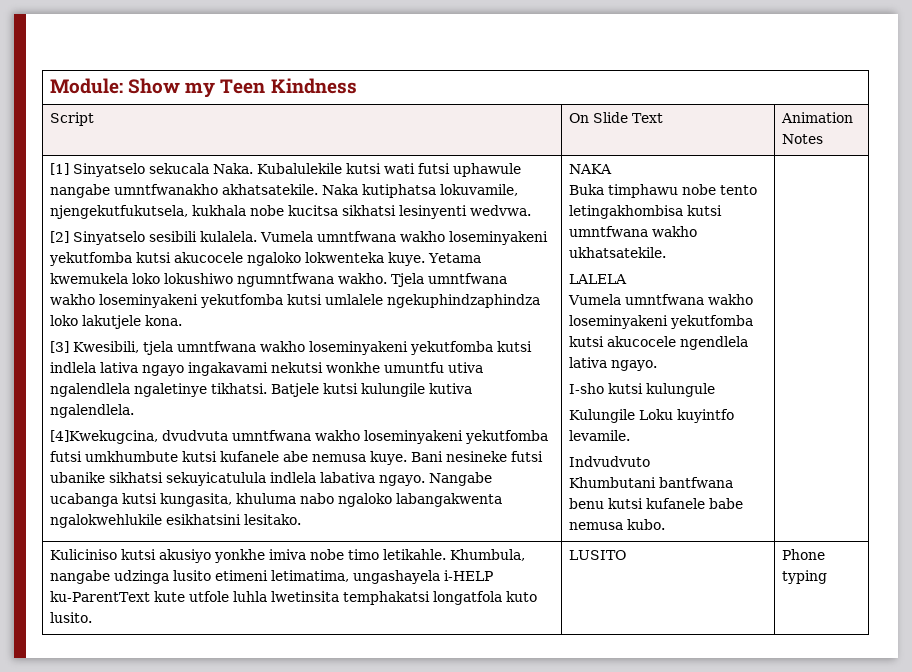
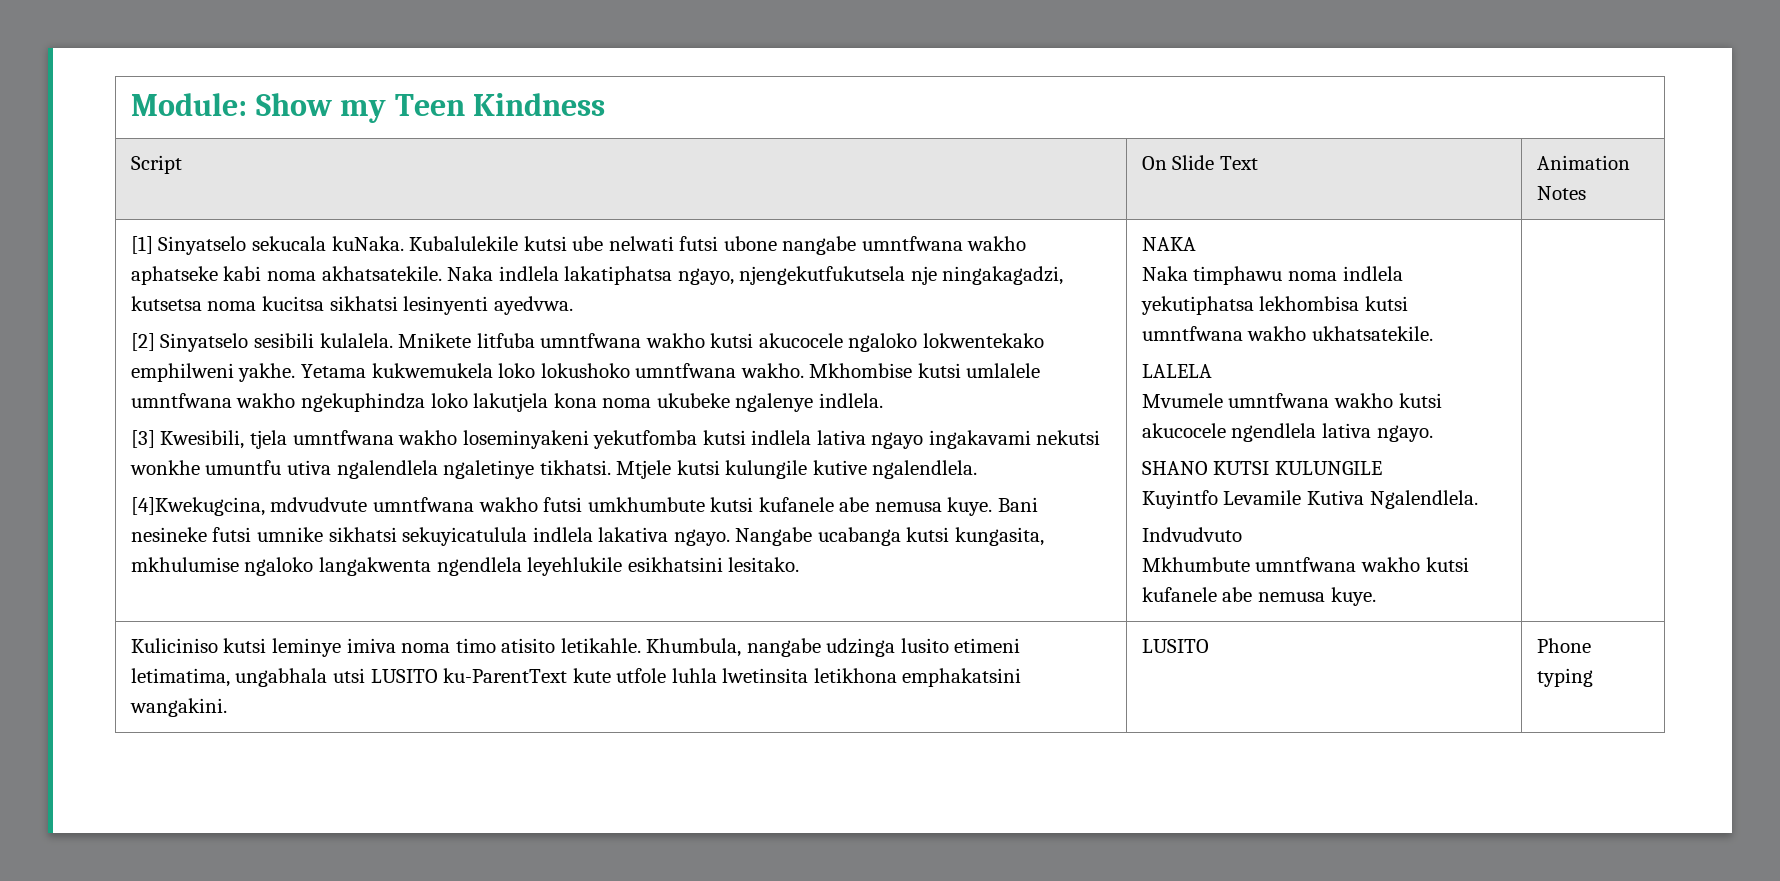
- [1] Sinyatselo sekucala Naka.
+ [1] Sinyatselo sekucala kuNaka.
- Kubalulekile kutsi wati futsi uphawule nangabe umntfwanakho akhatsatekile. Naka kutiphatsa lokuvamile, njengekutfukutsela, kukhala nobe kucitsa sikhatsi lesinyenti wedvwa.
+ Kubalulekile kutsi ube nelwati futsi ubone nangabe umntfwana wakho aphatseke kabi noma akhatsatekile. Naka indlela lakatiphatsa ngayo, njengekutfukutsela nje ningakagadzi, kutsetsa noma kucitsa sikhatsi lesinyenti ayedvwa.
- Vumela umntfwana wakho loseminyakeni yekutfomba kutsi akucocele ngaloko lokwenteka kuye. Yetama kwemukela loko lokushiwo ngumntfwana wakho. Tjela umntfwana wakho loseminyakeni yekutfomba kutsi umlalele ngekuphindzaphindza loko lakutjele kona.
+ Mnikete litfuba umntfwana wakho kutsi akucocele ngaloko lokwentekako emphilweni yakhe. Yetama kukwemukela loko lokushoko umntfwana wakho. Mkhombise kutsi umlalele umntfwana wakho ngekuphindza loko lakutjela kona noma ukubeke ngalenye indlela.
- Batjele kutsi kulungile kutiva ngalendlela.
+ Mtjele kutsi kulungile kutive ngalendlela.
- [4]Kwekugcina, dvudvuta umntfwana wakho loseminyakeni yekutfomba futsi umkhumbute kutsi kufanele abe nemusa kuye.
+ [4]Kwekugcina, mdvudvute umntfwana wakho futsi umkhumbute kutsi kufanele abe nemusa kuye.
- Bani nesineke futsi ubanike sikhatsi sekuyicatulula indlela labativa ngayo.
+ Bani nesineke futsi umnike sikhatsi sekuyicatulula indlela lakativa ngayo.
- Nangabe ucabanga kutsi kungasita, khuluma nabo ngaloko labangakwenta ngalokwehlukile esikhatsini lesitako. | NAKA
- Buka timphawu nobe tento letingakhombisa kutsi umntfwana wakho ukhatsatekile.
+ Nangabe ucabanga kutsi kungasita, mkhulumise ngaloko langakwenta ngendlela leyehlukile esikhatsini lesitako. | NAKA
+ Naka timphawu noma indlela yekutiphatsa lekhombisa kutsi umntfwana wakho ukhatsatekile.
- Vumela umntfwana wakho loseminyakeni yekutfomba kutsi akucocele ngendlela lativa ngayo.
+ Mvumele umntfwana wakho kutsi akucocele ngendlela lativa ngayo.
- I-sho kutsi kulungule
- Kulungile Loku kuyintfo levamile.
+ SHANO KUTSI KULUNGILE
+ Kuyintfo Levamile Kutiva Ngalendlela.
  Indvudvuto
- Khumbutani bantfwana benu kutsi kufanele babe nemusa kubo. |
- Kuliciniso kutsi akusiyo yonkhe imiva nobe timo letikahle. Khumbula, nangabe udzinga lusito etimeni letimatima, ungashayela i-HELP ku-ParentText kute utfole luhla lwetinsita temphakatsi longatfola kuto lusito. | LUSITO | Phone typing
+ Mkhumbute umntfwana wakho kutsi kufanele abe nemusa kuye. |
+ Kuliciniso kutsi leminye imiva noma timo atisito letikahle. Khumbula, nangabe udzinga lusito etimeni letimatima, ungabhala utsi LUSITO ku-ParentText kute utfole luhla lwetinsita letikhona emphakatsini wangakini. | LUSITO | Phone typing

